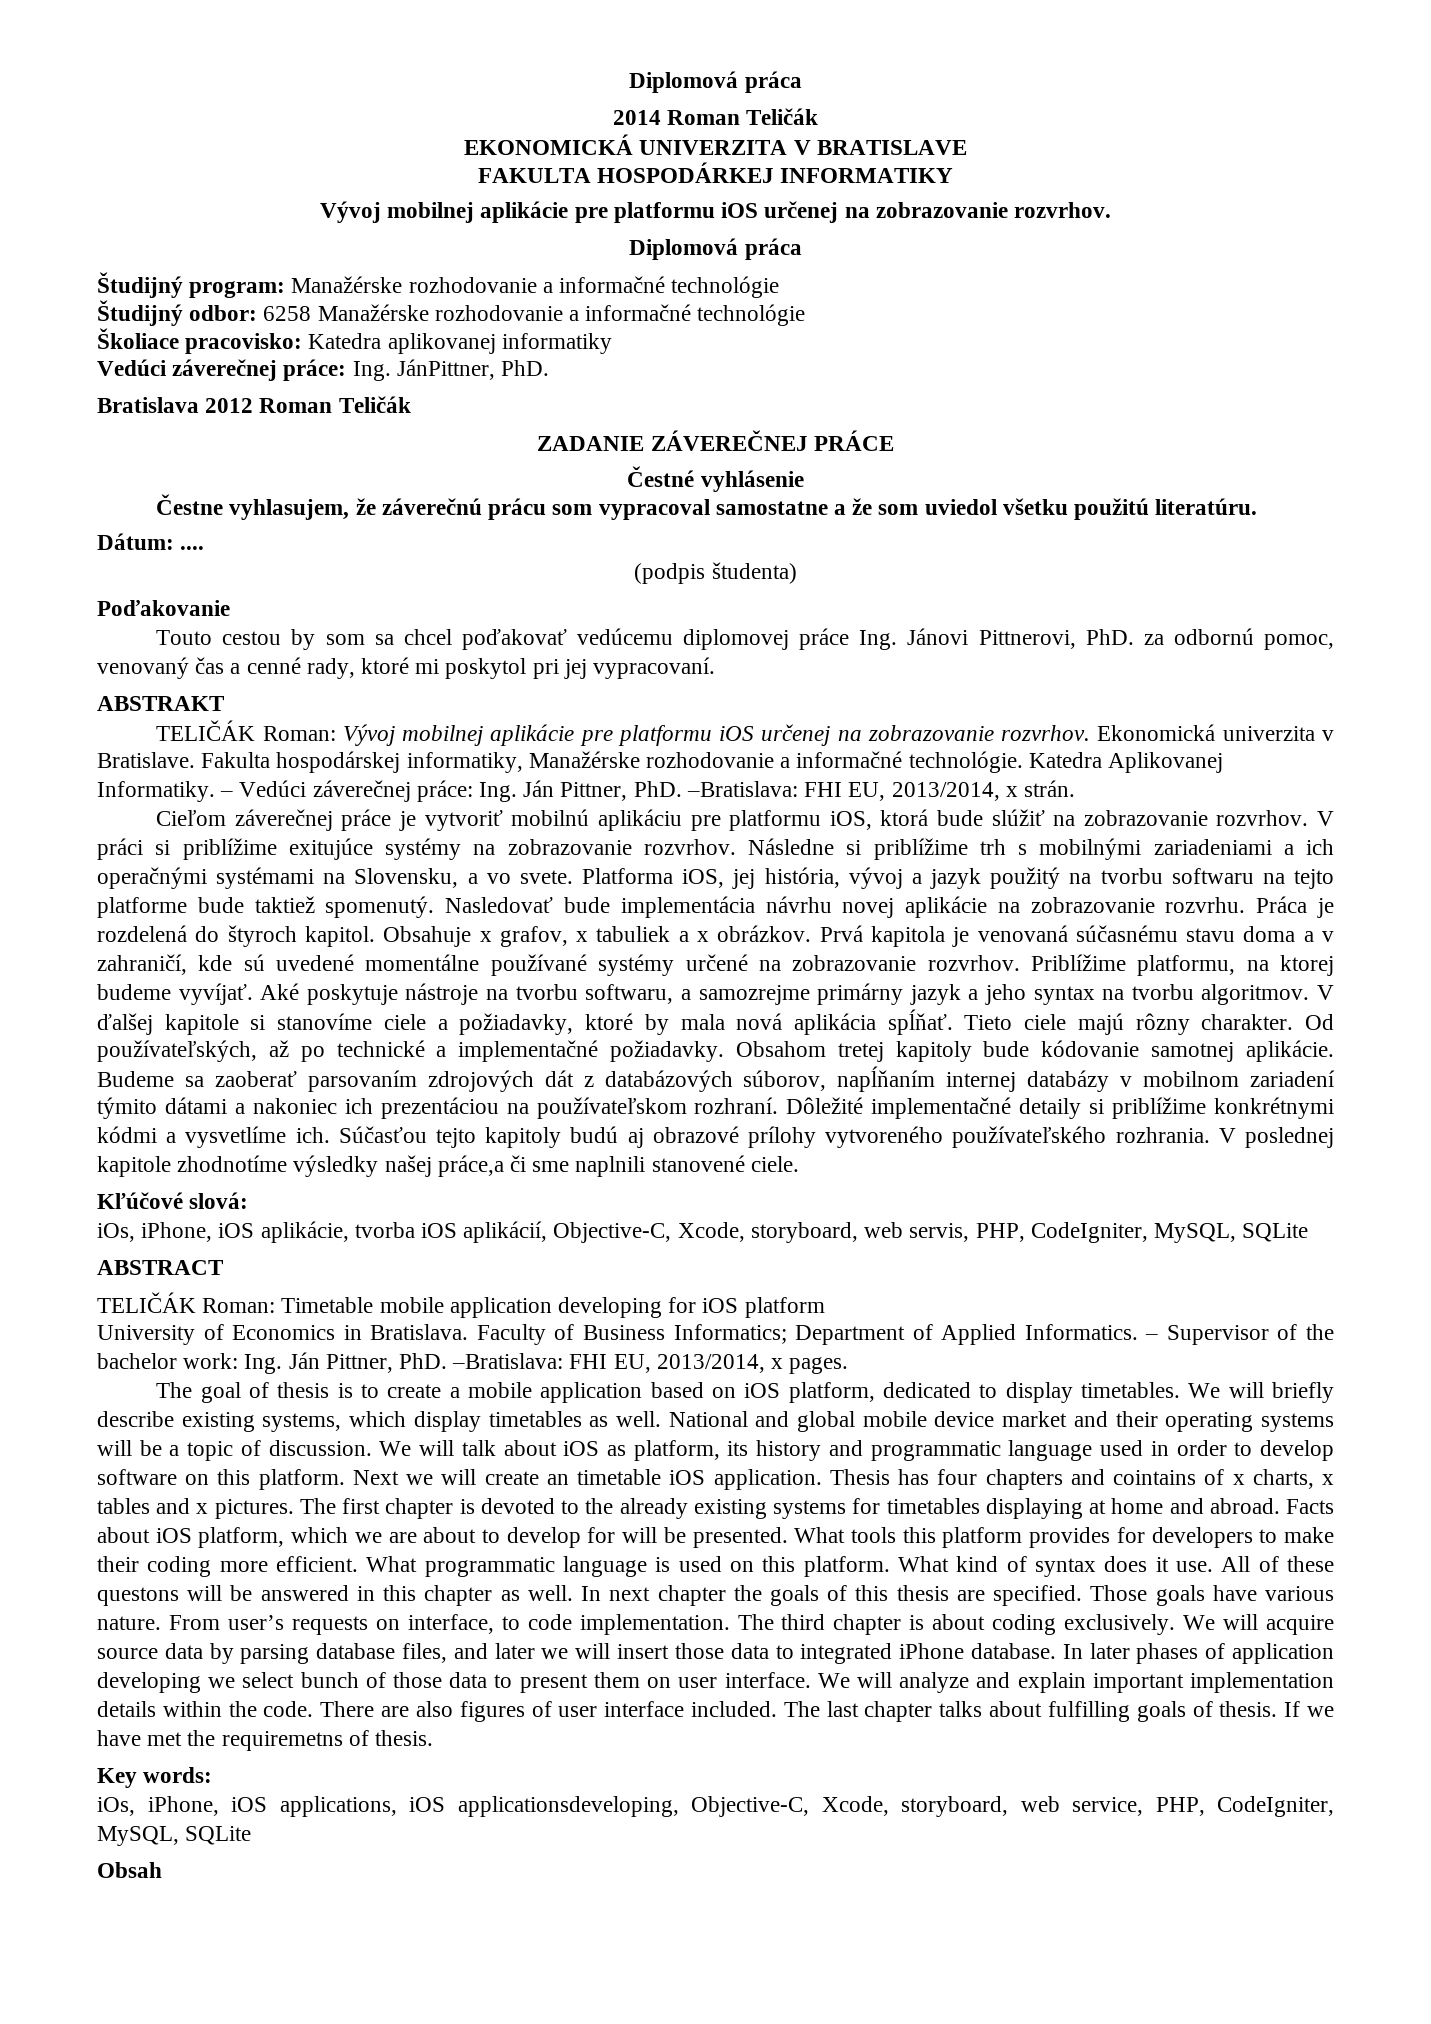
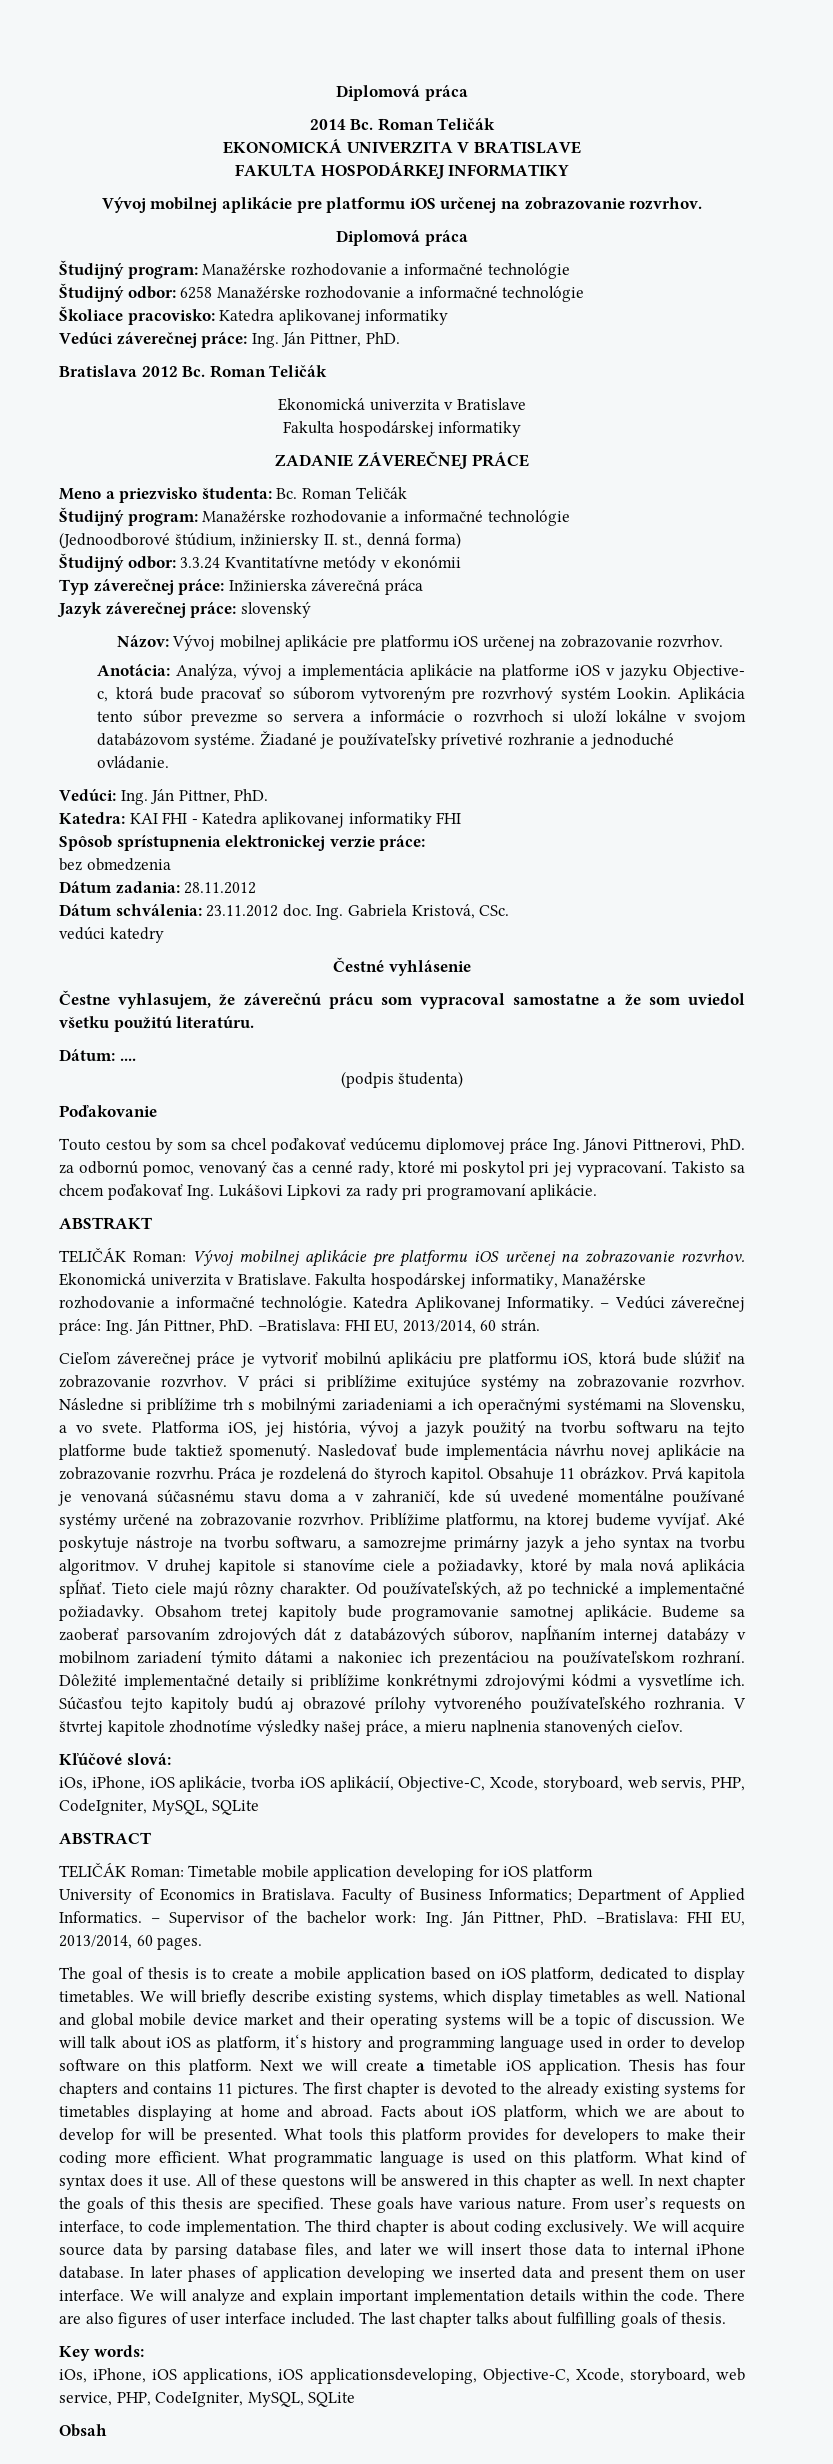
- 2014 Roman Teličák
+ 2014 Bc. Roman Teličák
  Školiace pracovisko: Katedra aplikovanej informatiky
- Vedúci záverečnej práce: Ing. JánPittner, PhD.
+ Vedúci záverečnej práce: Ing. Ján Pittner, PhD.
- Bratislava 2012 Roman Teličák
+ Bratislava 2012 Bc. Roman Teličák
+ Ekonomická univerzita v Bratislave
+ Fakulta hospodárskej informatiky
  ZADANIE ZÁVEREČNEJ PRÁCE
+ Meno a priezvisko študenta: Bc. Roman Teličák
+ Študijný program: Manažérske rozhodovanie a informačné technológie
+ (Jednoodborové štúdium, inžiniersky II. st., denná forma)
+ Študijný odbor: 3.3.24 Kvantitatívne metódy v ekonómii
+ Typ záverečnej práce: Inžinierska záverečná práca
+ Jazyk záverečnej práce: slovenský
+ Názov: Vývoj mobilnej aplikácie pre platformu iOS určenej na zobrazovanie rozvrhov.
+ Anotácia: Analýza, vývoj a implementácia aplikácie na platforme iOS v jazyku Objective- c, ktorá bude pracovať so súborom vytvoreným pre rozvrhový systém Lookin. Aplikácia tento súbor prevezme so servera a informácie o rozvrhoch si uloží lokálne v svojom databázovom systéme. Žiadané je používateľsky prívetivé rozhranie a jednoduché ovládanie.
+ Vedúci: Ing. Ján Pittner, PhD.
+ Katedra: KAI FHI - Katedra aplikovanej informatiky FHI
+ Spôsob sprístupnenia elektronickej verzie práce:
+ bez obmedzenia
+ Dátum zadania: 28.11.2012
+ Dátum schválenia: 23.11.2012 doc. Ing. Gabriela Kristová, CSc.
+ vedúci katedry
+ Takisto sa chcem poďakovať Ing. Lukášovi Lipkovi za rady pri programovaní aplikácie.
- – Vedúci záverečnej práce: Ing. Ján Pittner, PhD. –Bratislava: FHI EU, 2013/2014, x strán.
+ – Vedúci záverečnej práce: Ing. Ján Pittner, PhD. –Bratislava: FHI EU, 2013/2014, 60 strán.
- Obsahuje x grafov, x tabuliek a x obrázkov.
+ Obsahuje 11 obrázkov.
- V ďalšej kapitole si stanovíme ciele a požiadavky, ktoré by mala nová aplikácia spĺňať.
+ V druhej kapitole si stanovíme ciele a požiadavky, ktoré by mala nová aplikácia spĺňať.
- Obsahom tretej kapitoly bude kódovanie samotnej aplikácie.
+ Obsahom tretej kapitoly bude programovanie samotnej aplikácie.
- Dôležité implementačné detaily si priblížime konkrétnymi kódmi a vysvetlíme ich.
+ Dôležité implementačné detaily si priblížime konkrétnymi zdrojovými kódmi a vysvetlíme ich.
- V poslednej kapitole zhodnotíme výsledky našej práce,a či sme naplnili stanovené ciele.
+ V štvrtej kapitole zhodnotíme výsledky našej práce, a mieru naplnenia stanovených cieľov.
- – Supervisor of the bachelor work: Ing. Ján Pittner, PhD. –Bratislava: FHI EU, 2013/2014, x pages.
+ – Supervisor of the bachelor work: Ing. Ján Pittner, PhD. –Bratislava: FHI EU, 2013/2014, 60 pages.
- We will talk about iOS as platform, its history and programmatic language used in order to develop software on this platform.
+ We will talk about iOS as platform, it‘s history and programming language used in order to develop software on this platform.
- Next we will create an timetable iOS application.
+ Next we will create a timetable iOS application.
- Thesis has four chapters and cointains of x charts, x tables and x pictures.
+ Thesis has four chapters and contains 11 pictures.
- Those goals have various nature.
+ These goals have various nature.
- We will acquire source data by parsing database files, and later we will insert those data to integrated iPhone database.
+ We will acquire source data by parsing database files, and later we will insert those data to internal iPhone database.
- In later phases of application developing we select bunch of those data to present them on user interface.
+ In later phases of application developing we inserted data and present them on user interface.
- If we have met the requiremetns of thesis.

